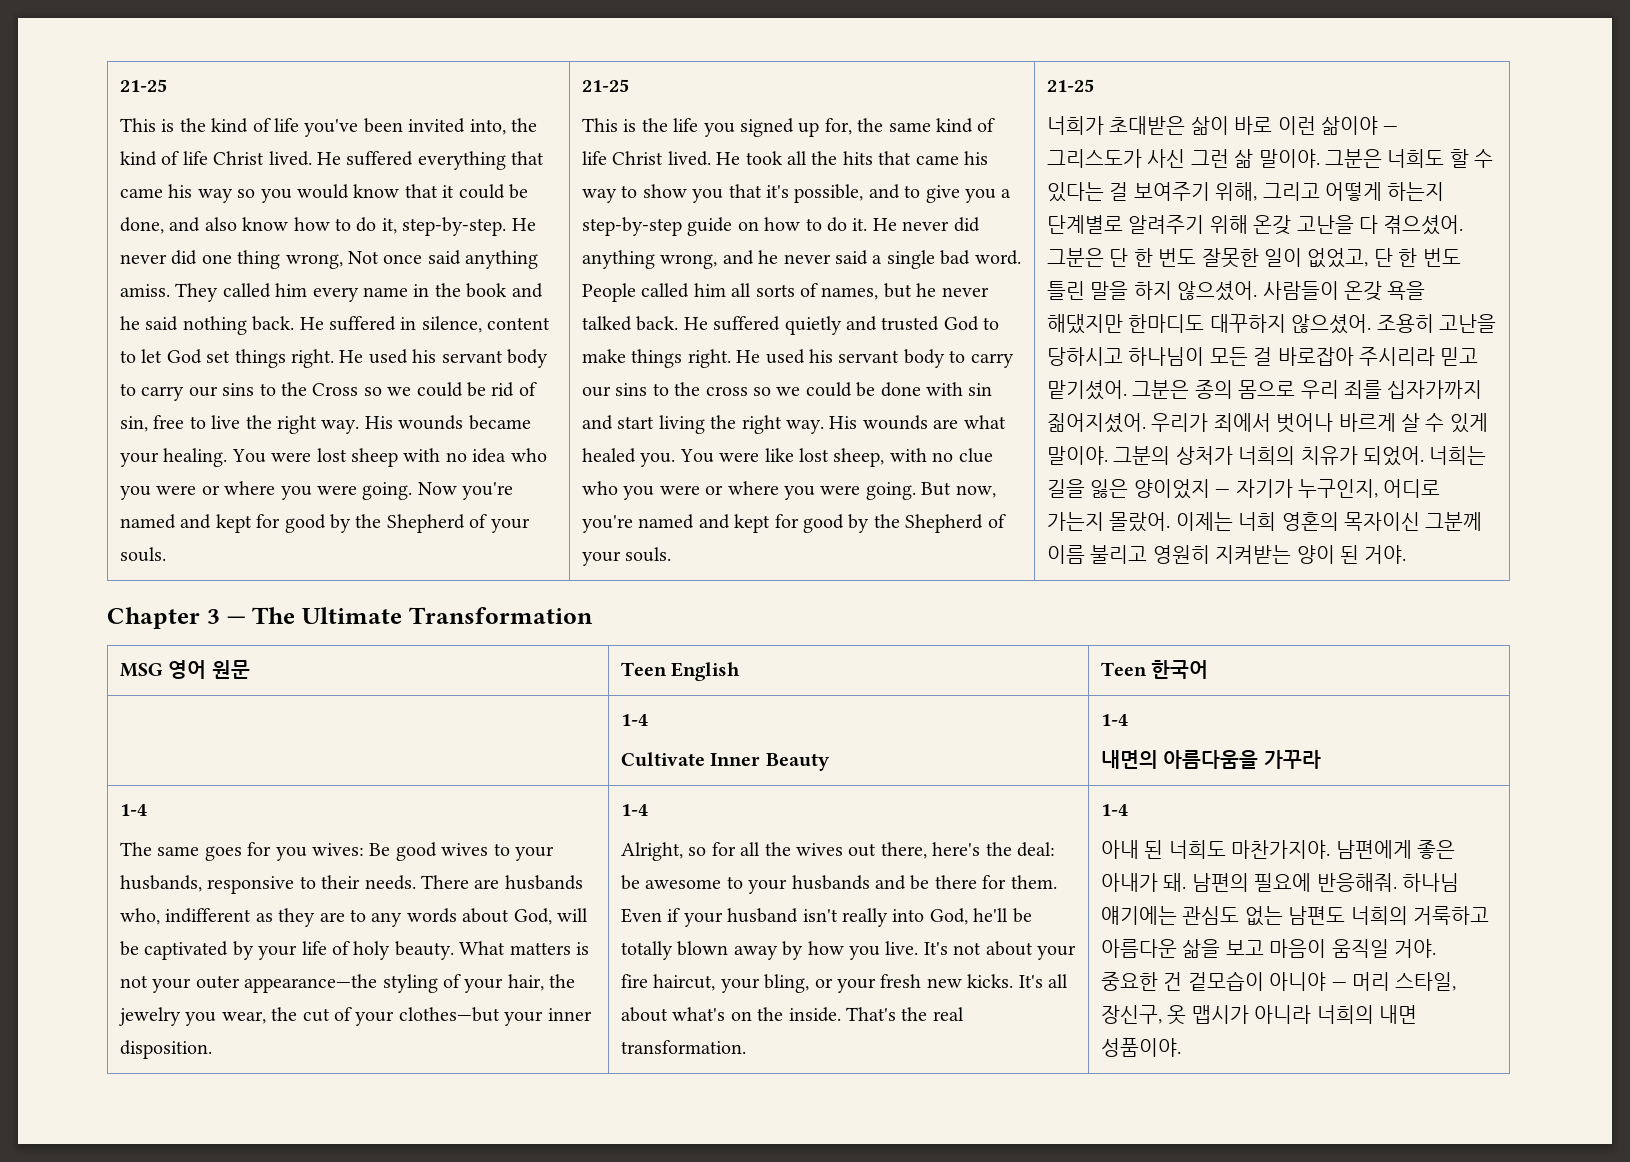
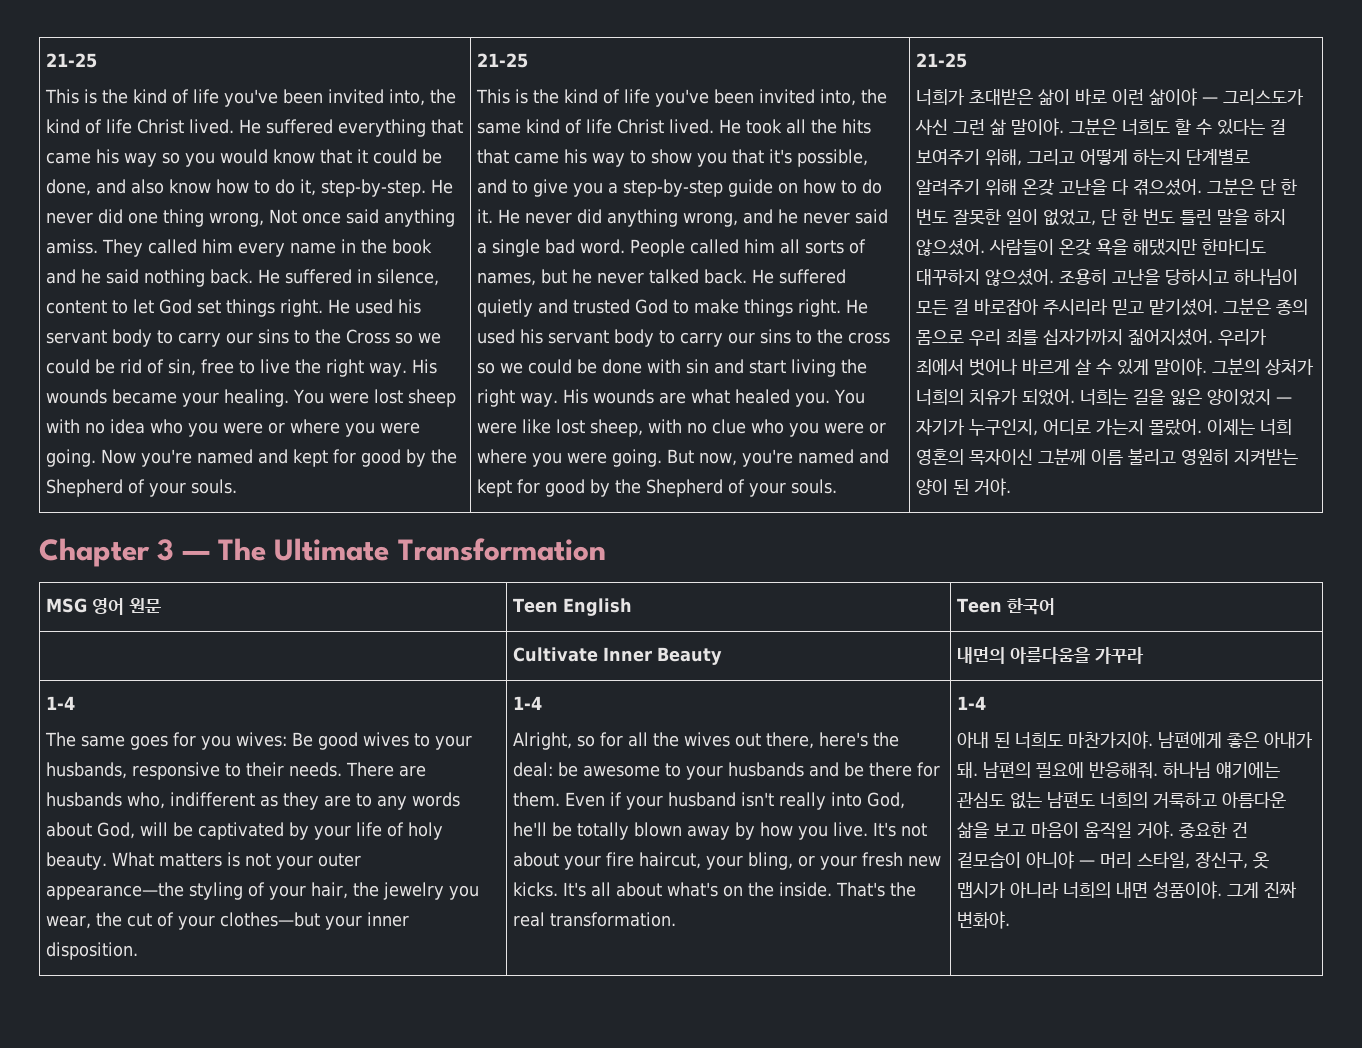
- This is the life you signed up for, the same kind of life Christ lived.
+ This is the kind of life you've been invited into, the same kind of life Christ lived.
  MSG 영어 원문 | Teen English | Teen 한국어
- | 1-4
- Cultivate Inner Beauty | 1-4
- 내면의 아름다움을 가꾸라
+ | Cultivate Inner Beauty | 내면의 아름다움을 가꾸라
+ 그게 진짜 변화야.

